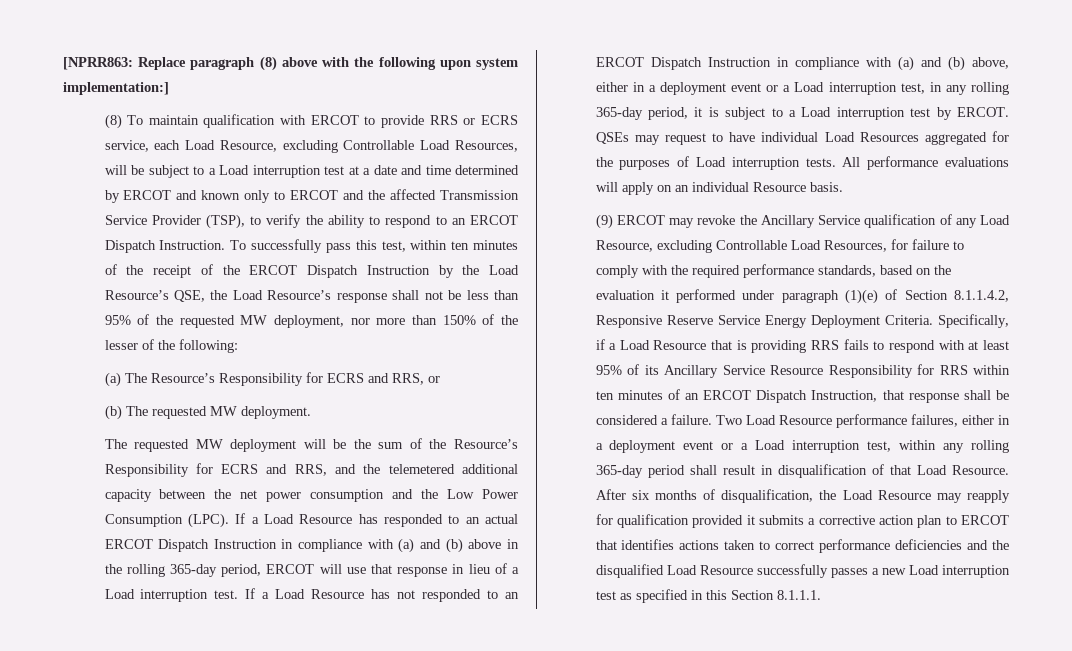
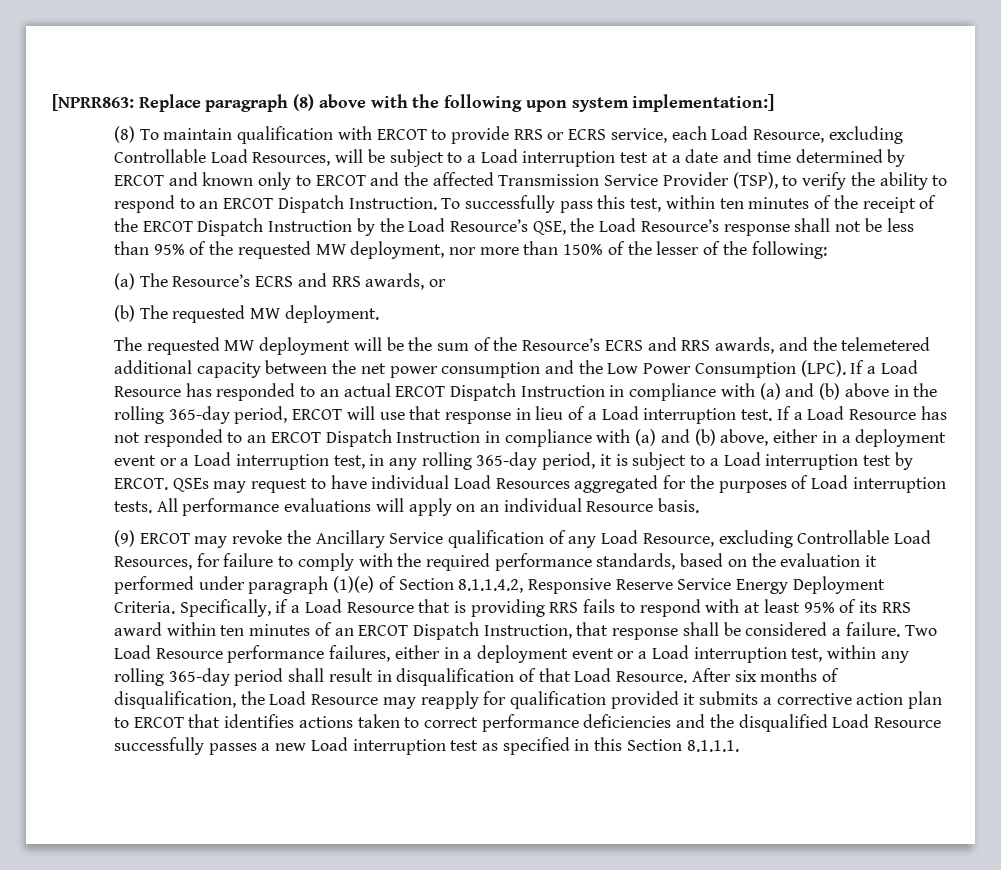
- (a) The Resource’s Responsibility for ECRS and RRS, or
+ (a) The Resource’s ECRS and RRS awards, or
- The requested MW deployment will be the sum of the Resource’s Responsibility for ECRS and RRS, and the telemetered additional capacity between the net power consumption and the Low Power Consumption (LPC).
+ The requested MW deployment will be the sum of the Resource’s ECRS and RRS awards, and the telemetered additional capacity between the net power consumption and the Low Power Consumption (LPC).
- Specifically, if a Load Resource that is providing RRS fails to respond with at least 95% of its Ancillary Service Resource Responsibility for RRS within ten minutes of an ERCOT Dispatch Instruction, that response shall be considered a failure.
+ Specifically, if a Load Resource that is providing RRS fails to respond with at least 95% of its RRS award within ten minutes of an ERCOT Dispatch Instruction, that response shall be considered a failure.

